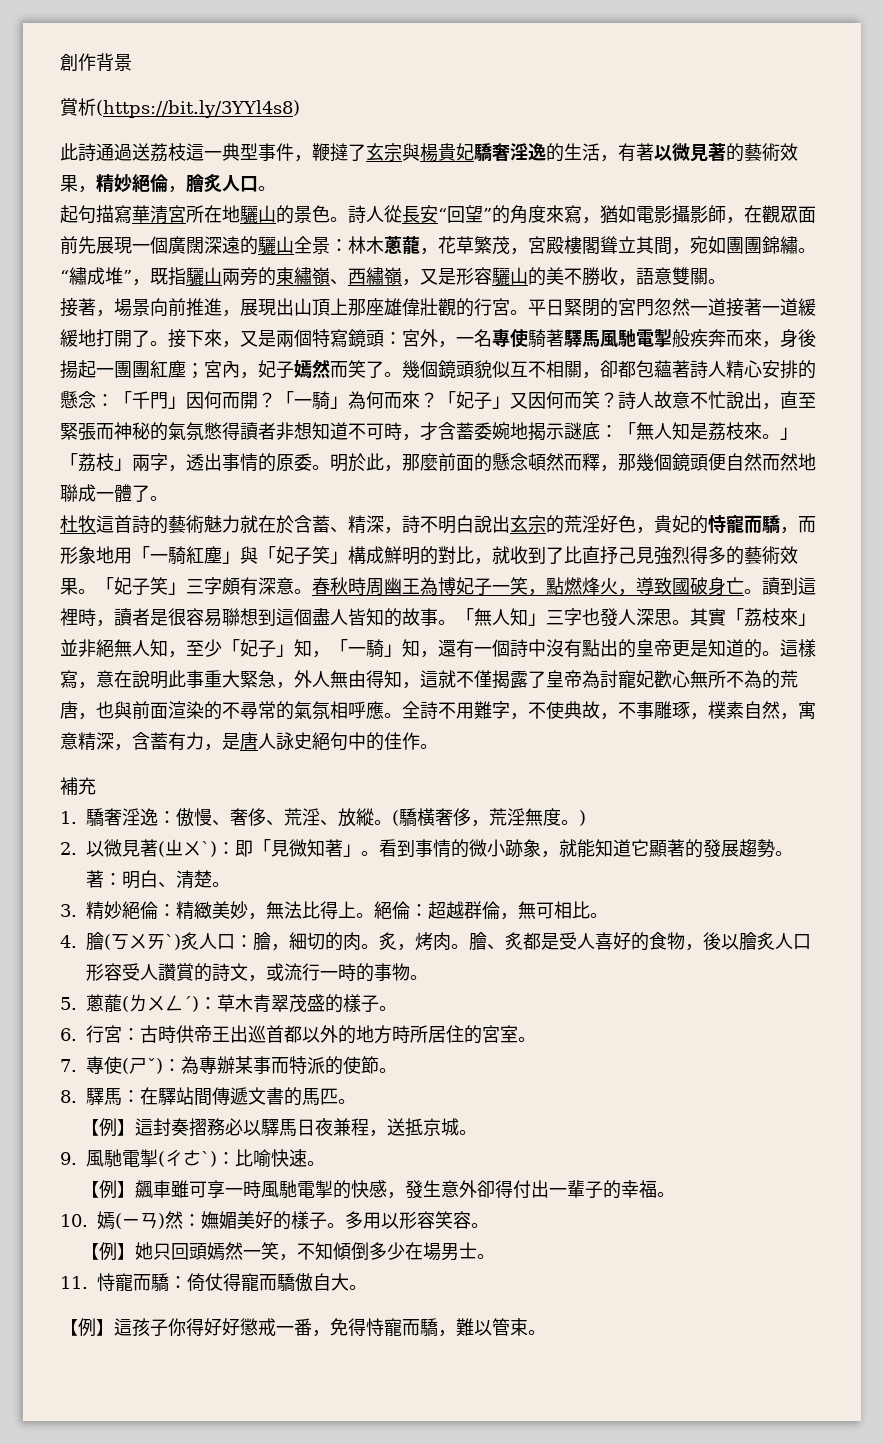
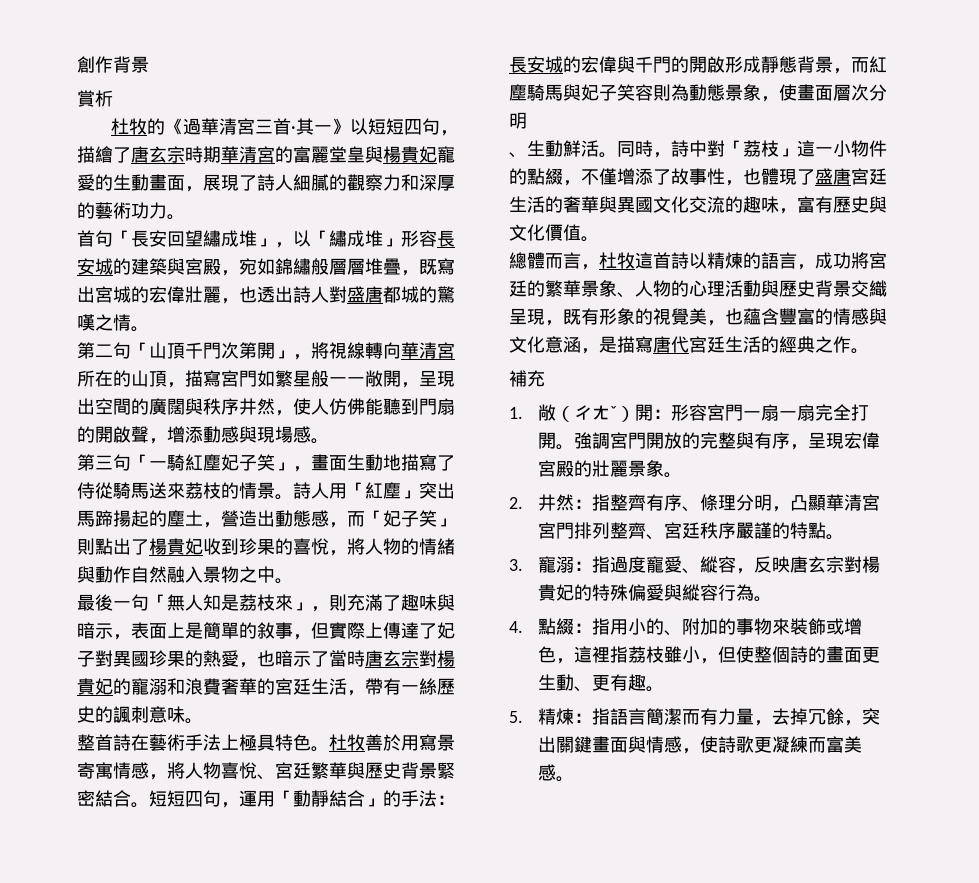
- 賞析(https://bit.ly/3YYl4s8)
- 此詩通過送荔枝這一典型事件，鞭撻了玄宗與楊貴妃驕奢淫逸的生活，有著以微見著的藝術效果，精妙絕倫，膾炙人口。
- 起句描寫華清宮所在地驪山的景色。詩人從長安“回望”的角度來寫，猶如電影攝影師，在觀眾面前先展現一個廣闊深遠的驪山全景：林木蔥蘢，花草繁茂，宮殿樓閣聳立其間，宛如團團錦繡。“繡成堆”，既指驪山兩旁的東繡嶺、西繡嶺，又是形容驪山的美不勝收，語意雙關。
- 接著，場景向前推進，展現出山頂上那座雄偉壯觀的行宮。平日緊閉的宮門忽然一道接著一道緩緩地打開了。接下來，又是兩個特寫鏡頭：宮外，一名專使騎著驛馬風馳電掣般疾奔而來，身後揚起一團團紅塵；宮內，妃子嫣然而笑了。幾個鏡頭貌似互不相關，卻都包蘊著詩人精心安排的懸念：「千門」因何而開？「一騎」為何而來？「妃子」又因何而笑？詩人故意不忙說出，直至緊張而神秘的氣氛憋得讀者非想知道不可時，才含蓄委婉地揭示謎底：「無人知是荔枝來。」「荔枝」兩字，透出事情的原委。明於此，那麼前面的懸念頓然而釋，那幾個鏡頭便自然而然地聯成一體了。
- 杜牧這首詩的藝術魅力就在於含蓄、精深，詩不明白說出玄宗的荒淫好色，貴妃的恃寵而驕，而形象地用「一騎紅塵」與「妃子笑」構成鮮明的對比，就收到了比直抒己見強烈得多的藝術效果。「妃子笑」三字頗有深意。春秋時周幽王為博妃子一笑，點燃烽火，導致國破身亡。讀到這裡時，讀者是很容易聯想到這個盡人皆知的故事。「無人知」三字也發人深思。其實「荔枝來」並非絕無人知，至少「妃子」知，「一騎」知，還有一個詩中沒有點出的皇帝更是知道的。這樣寫，意在說明此事重大緊急，外人無由得知，這就不僅揭露了皇帝為討寵妃歡心無所不為的荒唐，也與前面渲染的不尋常的氣氛相呼應。全詩不用難字，不使典故，不事雕琢，樸素自然，寓意精深，含蓄有力，是唐人詠史絕句中的佳作。
+ 賞析
+ 杜牧的《過華清宮三首·其一》以短短四句，描繪了唐玄宗時期華清宮的富麗堂皇與楊貴妃寵愛的生動畫面，展現了詩人細膩的觀察力和深厚的藝術功力。
+ 首句「長安回望繡成堆」，以「繡成堆」形容長安城的建築與宮殿，宛如錦繡般層層堆疊，既寫出宮城的宏偉壯麗，也透出詩人對盛唐都城的驚嘆之情。
+ 第二句「山頂千門次第開」，將視線轉向華清宮所在的山頂，描寫宮門如繁星般一一敞開，呈現出空間的廣闊與秩序井然，使人仿佛能聽到門扇的開啟聲，增添動感與現場感。
+ 第三句「一騎紅塵妃子笑」，畫面生動地描寫了侍從騎馬送來荔枝的情景。詩人用「紅塵」突出馬蹄揚起的塵土，營造出動態感，而「妃子笑」則點出了楊貴妃收到珍果的喜悅，將人物的情緒與動作自然融入景物之中。
+ 最後一句「無人知是荔枝來」，則充滿了趣味與暗示，表面上是簡單的敘事，但實際上傳達了妃子對異國珍果的熱愛，也暗示了當時唐玄宗對楊貴妃的寵溺和浪費奢華的宮廷生活，帶有一絲歷史的諷刺意味。
+ 整首詩在藝術手法上極具特色。杜牧善於用寫景寄寓情感，將人物喜悅、宮廷繁華與歷史背景緊密結合。短短四句，運用「動靜結合」的手法：長安城的宏偉與千門的開啟形成靜態背景，而紅塵騎馬與妃子笑容則為動態景象，使畫面層次分明
+ 、生動鮮活。同時，詩中對「荔枝」這一小物件的點綴，不僅增添了故事性，也體現了盛唐宮廷生活的奢華與異國文化交流的趣味，富有歷史與文化價值。
+ 總體而言，杜牧這首詩以精煉的語言，成功將宮廷的繁華景象、人物的心理活動與歷史背景交織呈現，既有形象的視覺美，也蘊含豐富的情感與文化意涵，是描寫唐代宮廷生活的經典之作。
  補充
- 1.驕奢淫逸：傲慢、奢侈、荒淫、放縱。(驕橫奢侈，荒淫無度。)
- 2.以微見著(ㄓㄨˋ)：即「見微知著」。看到事情的微小跡象，就能知道它顯著的發展趨勢。著：明白、清楚。
- 3.精妙絕倫：精緻美妙，無法比得上。絕倫：超越群倫，無可相比。
- 4.膾(ㄎㄨㄞˋ)炙人口：膾，細切的肉。炙，烤肉。膾、炙都是受人喜好的食物，後以膾炙人口形容受人讚賞的詩文，或流行一時的事物。
- 5.蔥蘢(ㄌㄨㄥˊ)：草木青翠茂盛的樣子。
- 6.行宮：古時供帝王出巡首都以外的地方時所居住的宮室。
- 7.專使(ㄕˇ)：為專辦某事而特派的使節。
- 8.驛馬：在驛站間傳遞文書的馬匹。
- 【例】這封奏摺務必以驛馬日夜兼程，送抵京城。
- 9.風馳電掣(ㄔㄜˋ)：比喻快速。
- 【例】飆車雖可享一時風馳電掣的快感，發生意外卻得付出一輩子的幸福。
- 10.嫣(ㄧㄢ)然：嫵媚美好的樣子。多用以形容笑容。
- 【例】她只回頭嫣然一笑，不知傾倒多少在場男士。
- 11.恃寵而驕：倚仗得寵而驕傲自大。
- 【例】這孩子你得好好懲戒一番，免得恃寵而驕，難以管束。
+ 1.敞（ㄔㄤˇ）開：形容宮門一扇一扇完全打開。強調宮門開放的完整與有序，呈現宏偉宮殿的壯麗景象。
+ 2.井然：指整齊有序、條理分明，凸顯華清宮宮門排列整齊、宮廷秩序嚴謹的特點。
+ 3.寵溺：指過度寵愛、縱容，反映唐玄宗對楊貴妃的特殊偏愛與縱容行為。
+ 4.點綴：指用小的、附加的事物來裝飾或增色，這裡指荔枝雖小，但使整個詩的畫面更生動、更有趣。
+ 5.精煉：指語言簡潔而有力量，去掉冗餘，突出關鍵畫面與情感，使詩歌更凝練而富美感。

